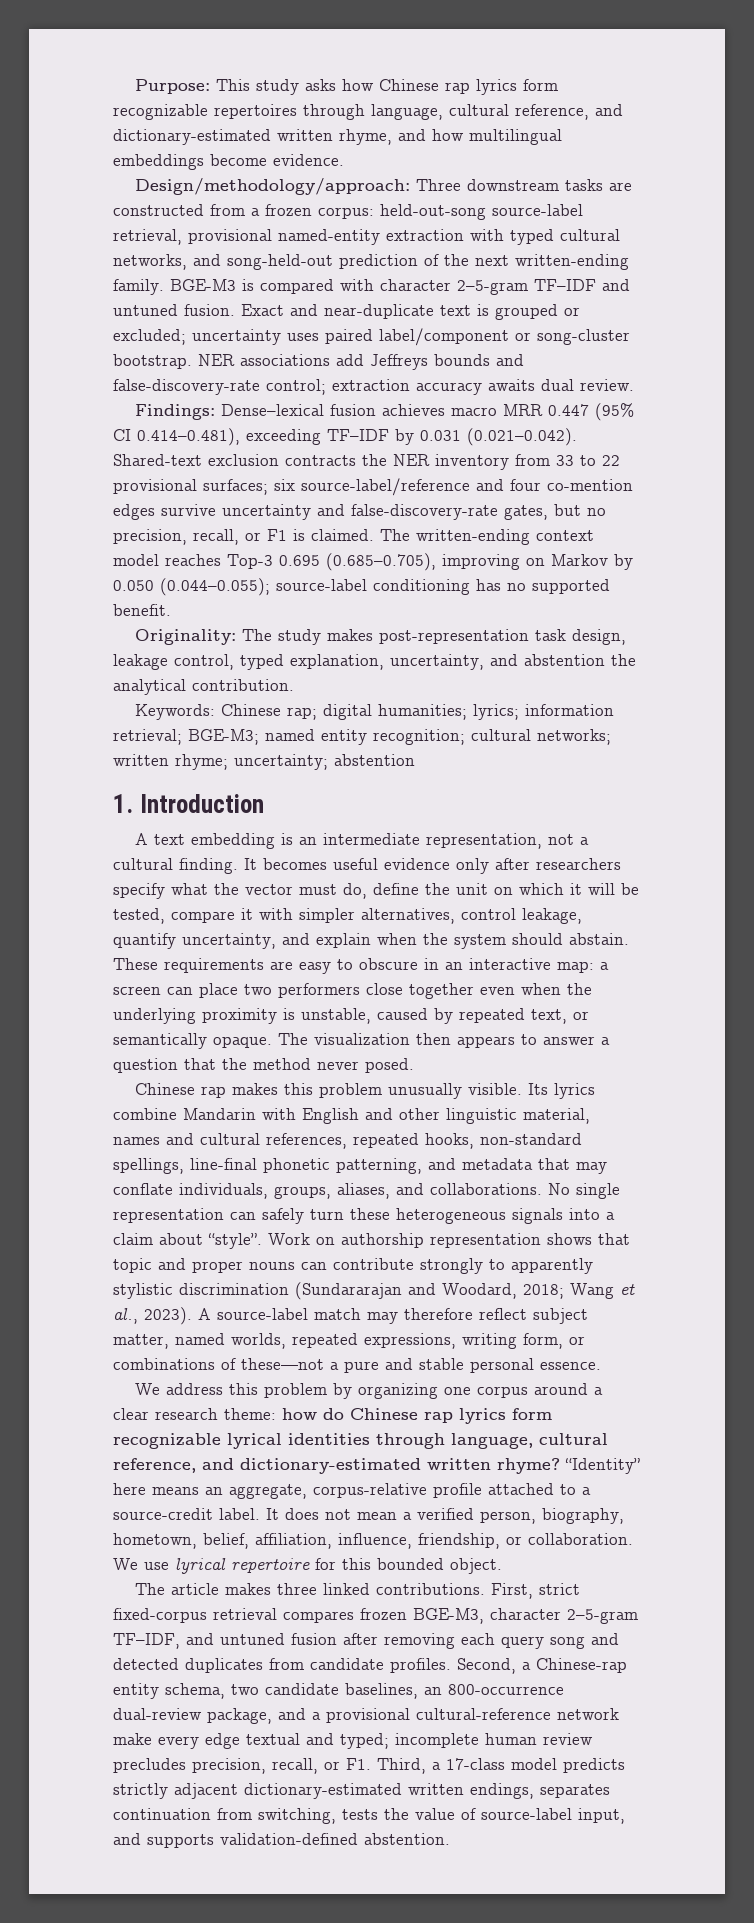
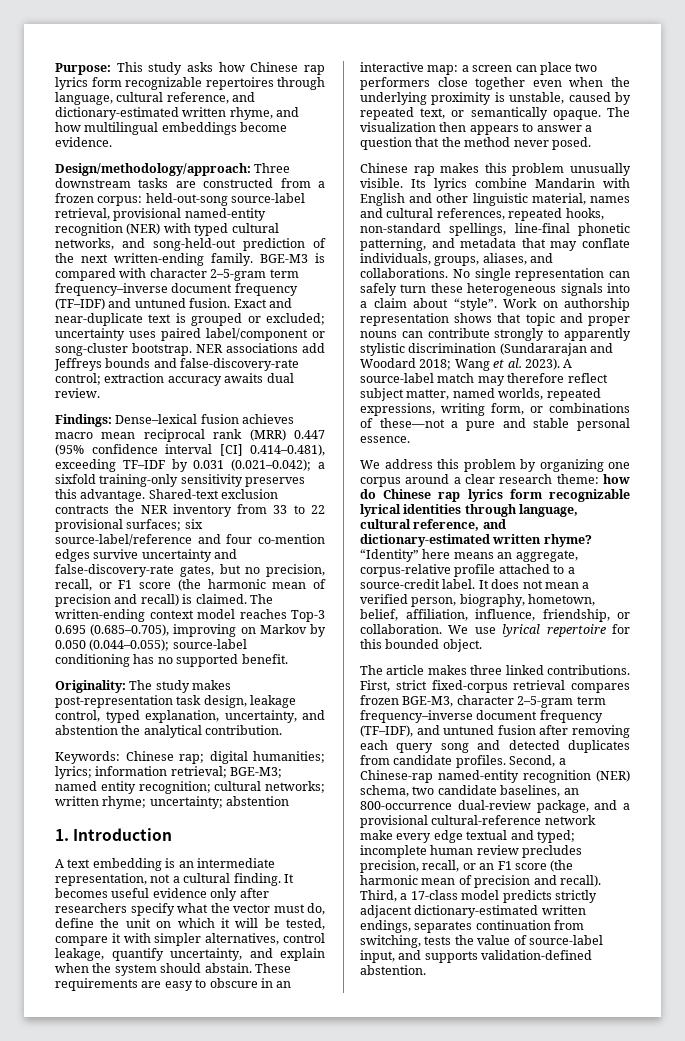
- Design/methodology/approach: Three downstream tasks are constructed from a frozen corpus: held-out-song source-label retrieval, provisional named-entity extraction with typed cultural networks, and song-held-out prediction of the next written-ending family.
+ Design/methodology/approach: Three downstream tasks are constructed from a frozen corpus: held-out-song source-label retrieval, provisional named-entity recognition (NER) with typed cultural networks, and song-held-out prediction of the next written-ending family.
- BGE-M3 is compared with character 2–5-gram TF–IDF and untuned fusion.
+ BGE-M3 is compared with character 2–5-gram term frequency–inverse document frequency (TF–IDF) and untuned fusion.
- Findings: Dense–lexical fusion achieves macro MRR 0.447 (95% CI 0.414–0.481), exceeding TF–IDF by 0.031 (0.021–0.042). Shared-text exclusion contracts the NER inventory from 33 to 22 provisional surfaces; six source-label/reference and four co-mention edges survive uncertainty and false-discovery-rate gates, but no precision, recall, or F1 is claimed.
+ Findings: Dense–lexical fusion achieves macro mean reciprocal rank (MRR) 0.447 (95% confidence interval [CI] 0.414–0.481), exceeding TF–IDF by 0.031 (0.021–0.042); a sixfold training-only sensitivity preserves this advantage. Shared-text exclusion contracts the NER inventory from 33 to 22 provisional surfaces; six source-label/reference and four co-mention edges survive uncertainty and false-discovery-rate gates, but no precision, recall, or F1 score (the harmonic mean of precision and recall) is claimed.
- Work on authorship representation shows that topic and proper nouns can contribute strongly to apparently stylistic discrimination (Sundararajan and Woodard, 2018; Wang et al., 2023).
+ Work on authorship representation shows that topic and proper nouns can contribute strongly to apparently stylistic discrimination (Sundararajan and Woodard 2018; Wang et al. 2023).
- First, strict fixed-corpus retrieval compares frozen BGE-M3, character 2–5-gram TF–IDF, and untuned fusion after removing each query song and detected duplicates from candidate profiles.
+ First, strict fixed-corpus retrieval compares frozen BGE-M3, character 2–5-gram term frequency–inverse document frequency (TF–IDF), and untuned fusion after removing each query song and detected duplicates from candidate profiles.
- Second, a Chinese-rap entity schema, two candidate baselines, an 800-occurrence dual-review package, and a provisional cultural-reference network make every edge textual and typed; incomplete human review precludes precision, recall, or F1. Third, a 17-class model predicts strictly adjacent dictionary-estimated written endings, separates continuation from switching, tests the value of source-label input, and supports validation-defined abstention.
+ Second, a Chinese-rap named-entity recognition (NER) schema, two candidate baselines, an 800-occurrence dual-review package, and a provisional cultural-reference network make every edge textual and typed; incomplete human review precludes precision, recall, or an F1 score (the harmonic mean of precision and recall). Third, a 17-class model predicts strictly adjacent dictionary-estimated written endings, separates continuation from switching, tests the value of source-label input, and supports validation-defined abstention.

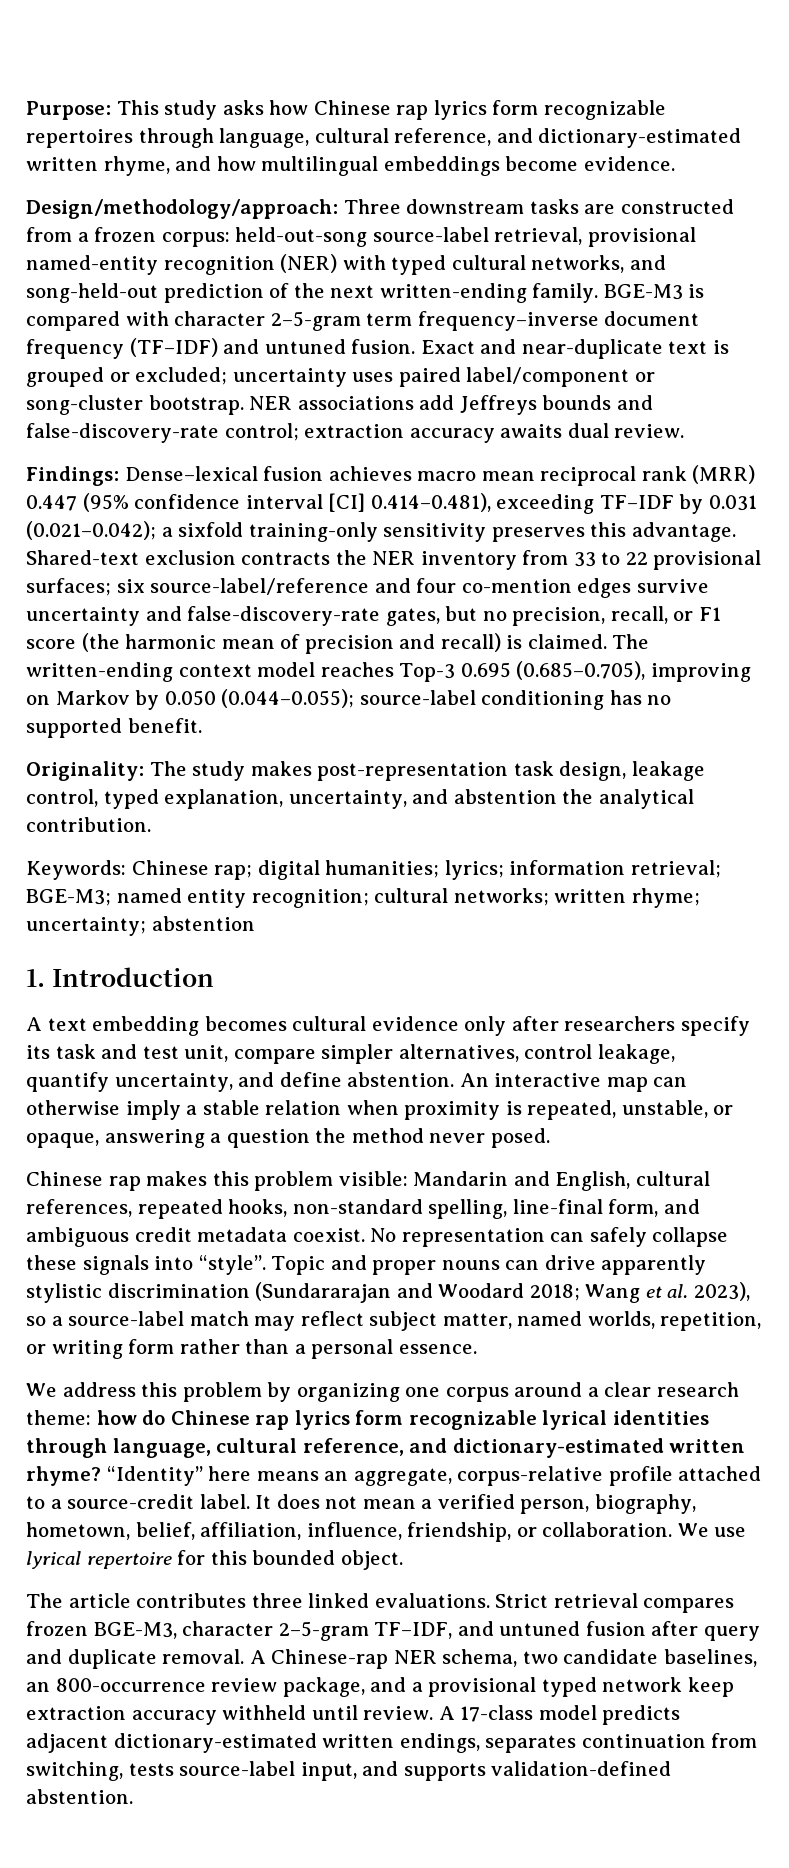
- A text embedding is an intermediate representation, not a cultural finding. It becomes useful evidence only after researchers specify what the vector must do, define the unit on which it will be tested, compare it with simpler alternatives, control leakage, quantify uncertainty, and explain when the system should abstain. These requirements are easy to obscure in an interactive map: a screen can place two performers close together even when the underlying proximity is unstable, caused by repeated text, or semantically opaque. The visualization then appears to answer a question that the method never posed.
+ A text embedding becomes cultural evidence only after researchers specify its task and test unit, compare simpler alternatives, control leakage, quantify uncertainty, and define abstention. An interactive map can otherwise imply a stable relation when proximity is repeated, unstable, or opaque, answering a question the method never posed.
- Chinese rap makes this problem unusually visible. Its lyrics combine Mandarin with English and other linguistic material, names and cultural references, repeated hooks, non-standard spellings, line-final phonetic patterning, and metadata that may conflate individuals, groups, aliases, and collaborations. No single representation can safely turn these heterogeneous signals into a claim about “style”. Work on authorship representation shows that topic and proper nouns can contribute strongly to apparently stylistic discrimination (Sundararajan and Woodard 2018; Wang et al. 2023). A source-label match may therefore reflect subject matter, named worlds, repeated expressions, writing form, or combinations of these—not a pure and stable personal essence.
+ Chinese rap makes this problem visible: Mandarin and English, cultural references, repeated hooks, non-standard spelling, line-final form, and ambiguous credit metadata coexist. No representation can safely collapse these signals into “style”. Topic and proper nouns can drive apparently stylistic discrimination (Sundararajan and Woodard 2018; Wang et al. 2023), so a source-label match may reflect subject matter, named worlds, repetition, or writing form rather than a personal essence.
- The article makes three linked contributions. First, strict fixed-corpus retrieval compares frozen BGE-M3, character 2–5-gram term frequency–inverse document frequency (TF–IDF), and untuned fusion after removing each query song and detected duplicates from candidate profiles. Second, a Chinese-rap named-entity recognition (NER) schema, two candidate baselines, an 800-occurrence dual-review package, and a provisional cultural-reference network make every edge textual and typed; incomplete human review precludes precision, recall, or an F1 score (the harmonic mean of precision and recall). Third, a 17-class model predicts strictly adjacent dictionary-estimated written endings, separates continuation from switching, tests the value of source-label input, and supports validation-defined abstention.
+ The article contributes three linked evaluations. Strict retrieval compares frozen BGE-M3, character 2–5-gram TF–IDF, and untuned fusion after query and duplicate removal. A Chinese-rap NER schema, two candidate baselines, an 800-occurrence review package, and a provisional typed network keep extraction accuracy withheld until review. A 17-class model predicts adjacent dictionary-estimated written endings, separates continuation from switching, tests source-label input, and supports validation-defined abstention.

